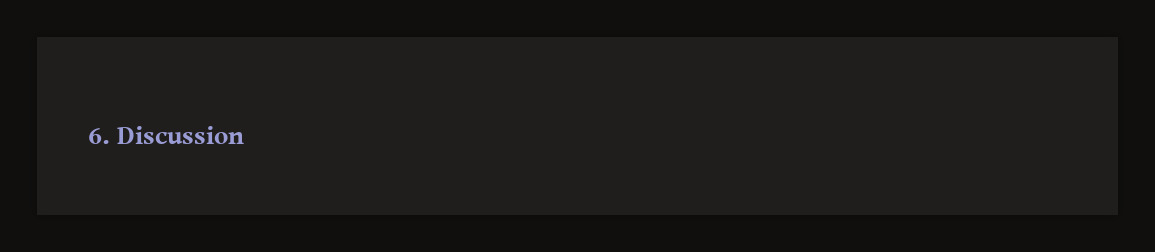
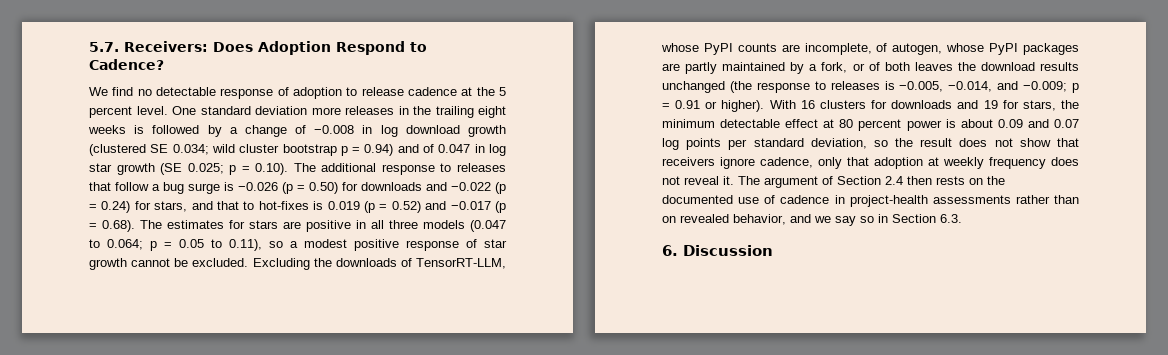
+ 5.7. Receivers: Does Adoption Respond to Cadence?
+ We find no detectable response of adoption to release cadence at the 5 percent level. One standard deviation more releases in the trailing eight weeks is followed by a change of −0.008 in log download growth (clustered SE 0.034; wild cluster bootstrap p = 0.94) and of 0.047 in log star growth (SE 0.025; p = 0.10). The additional response to releases that follow a bug surge is −0.026 (p = 0.50) for downloads and −0.022 (p = 0.24) for stars, and that to hot-fixes is 0.019 (p = 0.52) and −0.017 (p = 0.68). The estimates for stars are positive in all three models (0.047 to 0.064; p = 0.05 to 0.11), so a modest positive response of star growth cannot be excluded. Excluding the downloads of TensorRT-LLM, whose PyPI counts are incomplete, of autogen, whose PyPI packages are partly maintained by a fork, or of both leaves the download results unchanged (the response to releases is −0.005, −0.014, and −0.009; p = 0.91 or higher). With 16 clusters for downloads and 19 for stars, the minimum detectable effect at 80 percent power is about 0.09 and 0.07 log points per standard deviation, so the result does not show that receivers ignore cadence, only that adoption at weekly frequency does not reveal it. The argument of Section 2.4 then rests on the documented use of cadence in project-health assessments rather than on revealed behavior, and we say so in Section 6.3.

